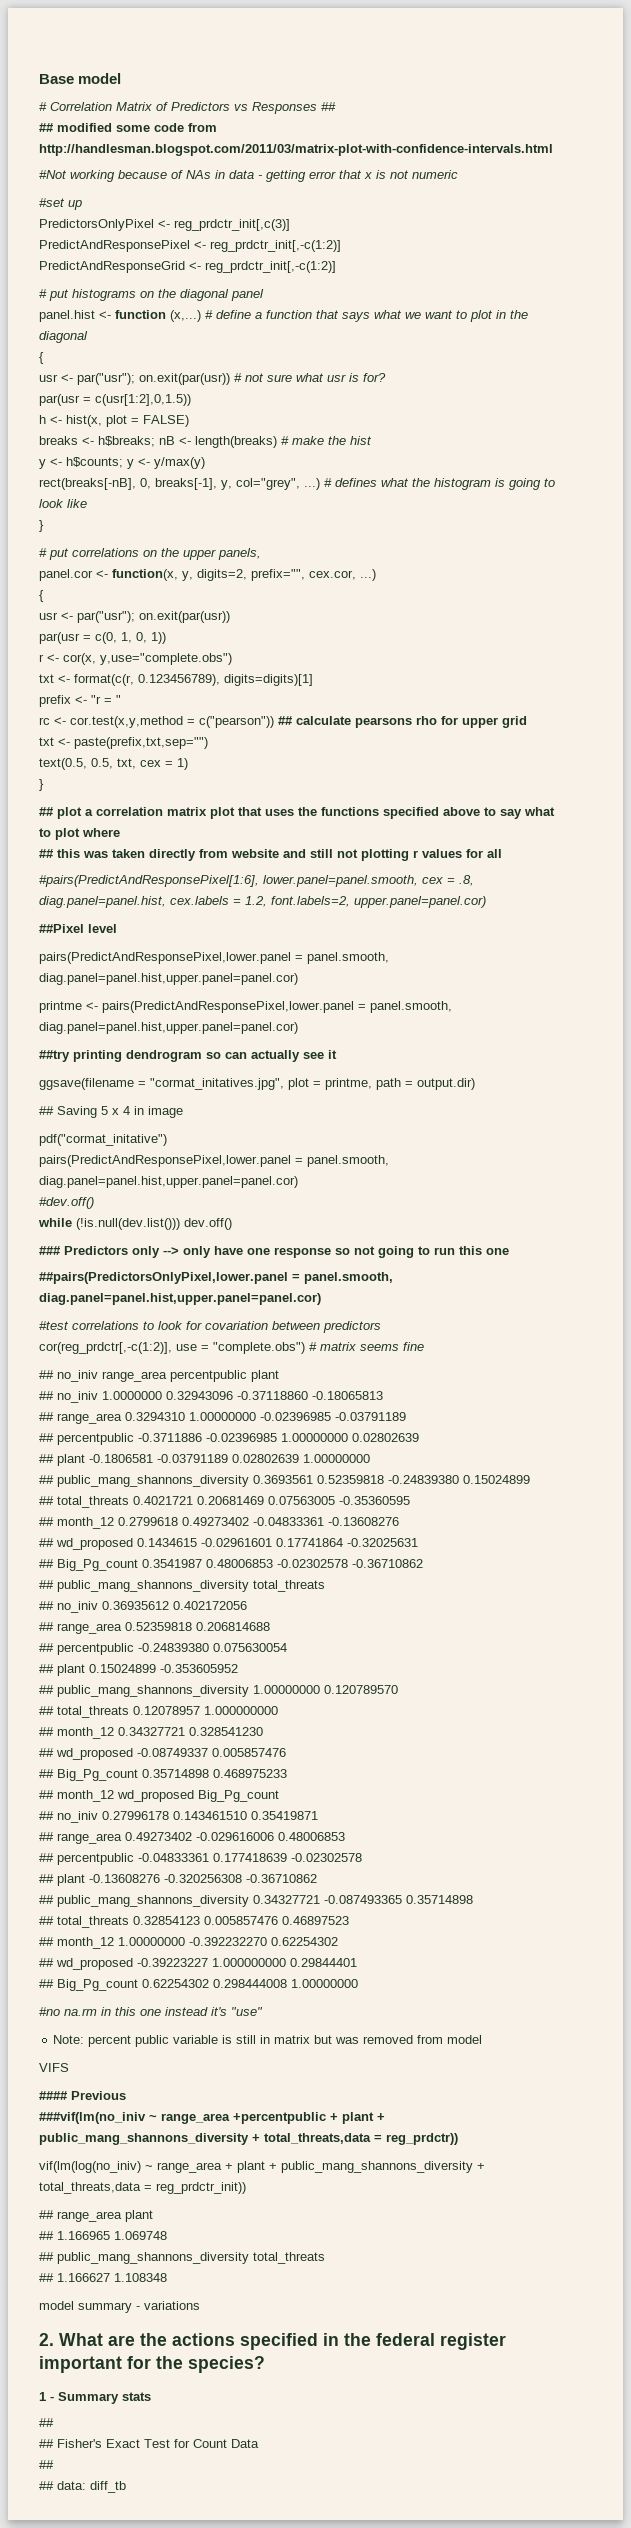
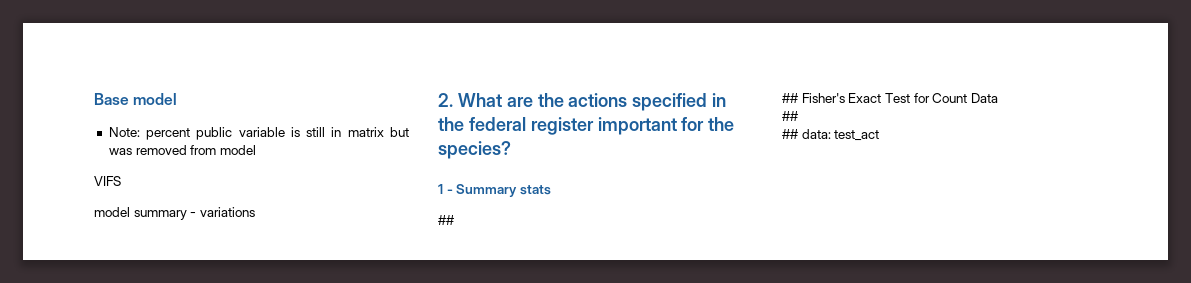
- # Correlation Matrix of Predictors vs Responses ##
- ## modified some code from http://handlesman.blogspot.com/2011/03/matrix-plot-with-confidence-intervals.html
- #Not working because of NAs in data - getting error that x is not numeric
- #set up
- PredictorsOnlyPixel <- reg_prdctr_init[,c(3)]
- PredictAndResponsePixel <- reg_prdctr_init[,-c(1:2)]
- PredictAndResponseGrid <- reg_prdctr_init[,-c(1:2)]
- # put histograms on the diagonal panel
- panel.hist <- function (x,...) # define a function that says what we want to plot in the diagonal
- {
- usr <- par("usr"); on.exit(par(usr)) # not sure what usr is for?
- par(usr = c(usr[1:2],0,1.5))
- h <- hist(x, plot = FALSE)
- breaks <- h$breaks; nB <- length(breaks) # make the hist
- y <- h$counts; y <- y/max(y)
- rect(breaks[-nB], 0, breaks[-1], y, col="grey", ...) # defines what the histogram is going to look like
- }
- # put correlations on the upper panels,
- panel.cor <- function(x, y, digits=2, prefix="", cex.cor, ...)
- {
- usr <- par("usr"); on.exit(par(usr))
- par(usr = c(0, 1, 0, 1))
- r <- cor(x, y,use="complete.obs")
- txt <- format(c(r, 0.123456789), digits=digits)[1]
- prefix <- "r = "
- rc <- cor.test(x,y,method = c("pearson")) ## calculate pearsons rho for upper grid
- txt <- paste(prefix,txt,sep="")
- text(0.5, 0.5, txt, cex = 1)
- }
- ## plot a correlation matrix plot that uses the functions specified above to say what to plot where
- ## this was taken directly from website and still not plotting r values for all
- #pairs(PredictAndResponsePixel[1:6], lower.panel=panel.smooth, cex = .8, diag.panel=panel.hist, cex.labels = 1.2, font.labels=2, upper.panel=panel.cor)
- ##Pixel level
- pairs(PredictAndResponsePixel,lower.panel = panel.smooth, diag.panel=panel.hist,upper.panel=panel.cor)
- printme <- pairs(PredictAndResponsePixel,lower.panel = panel.smooth, diag.panel=panel.hist,upper.panel=panel.cor)
- ##try printing dendrogram so can actually see it
- ggsave(filename = "cormat_initatives.jpg", plot = printme, path = output.dir)
- ## Saving 5 x 4 in image
- pdf("cormat_initative")
- pairs(PredictAndResponsePixel,lower.panel = panel.smooth, diag.panel=panel.hist,upper.panel=panel.cor)
- #dev.off()
- while (!is.null(dev.list())) dev.off()
- ### Predictors only --> only have one response so not going to run this one
- ##pairs(PredictorsOnlyPixel,lower.panel = panel.smooth, diag.panel=panel.hist,upper.panel=panel.cor)
- #test correlations to look for covariation between predictors
- cor(reg_prdctr[,-c(1:2)], use = "complete.obs") # matrix seems fine
- ## no_iniv range_area percentpublic plant
- ## no_iniv 1.0000000 0.32943096 -0.37118860 -0.18065813
- ## range_area 0.3294310 1.00000000 -0.02396985 -0.03791189
- ## percentpublic -0.3711886 -0.02396985 1.00000000 0.02802639
- ## plant -0.1806581 -0.03791189 0.02802639 1.00000000
- ## public_mang_shannons_diversity 0.3693561 0.52359818 -0.24839380 0.15024899
- ## total_threats 0.4021721 0.20681469 0.07563005 -0.35360595
- ## month_12 0.2799618 0.49273402 -0.04833361 -0.13608276
- ## wd_proposed 0.1434615 -0.02961601 0.17741864 -0.32025631
- ## Big_Pg_count 0.3541987 0.48006853 -0.02302578 -0.36710862
- ## public_mang_shannons_diversity total_threats
- ## no_iniv 0.36935612 0.402172056
- ## range_area 0.52359818 0.206814688
- ## percentpublic -0.24839380 0.075630054
- ## plant 0.15024899 -0.353605952
- ## public_mang_shannons_diversity 1.00000000 0.120789570
- ## total_threats 0.12078957 1.000000000
- ## month_12 0.34327721 0.328541230
- ## wd_proposed -0.08749337 0.005857476
- ## Big_Pg_count 0.35714898 0.468975233
- ## month_12 wd_proposed Big_Pg_count
- ## no_iniv 0.27996178 0.143461510 0.35419871
- ## range_area 0.49273402 -0.029616006 0.48006853
- ## percentpublic -0.04833361 0.177418639 -0.02302578
- ## plant -0.13608276 -0.320256308 -0.36710862
- ## public_mang_shannons_diversity 0.34327721 -0.087493365 0.35714898
- ## total_threats 0.32854123 0.005857476 0.46897523
- ## month_12 1.00000000 -0.392232270 0.62254302
- ## wd_proposed -0.39223227 1.000000000 0.29844401
- ## Big_Pg_count 0.62254302 0.298444008 1.00000000
- #no na.rm in this one instead it's "use"
- #### Previous
- ###vif(lm(no_iniv ~ range_area +percentpublic + plant + public_mang_shannons_diversity + total_threats,data = reg_prdctr))
- vif(lm(log(no_iniv) ~ range_area + plant + public_mang_shannons_diversity + total_threats,data = reg_prdctr_init))
- ## range_area plant
- ## 1.166965 1.069748
- ## public_mang_shannons_diversity total_threats
- ## 1.166627 1.108348
- ## data: diff_tb
+ ## data: test_act

